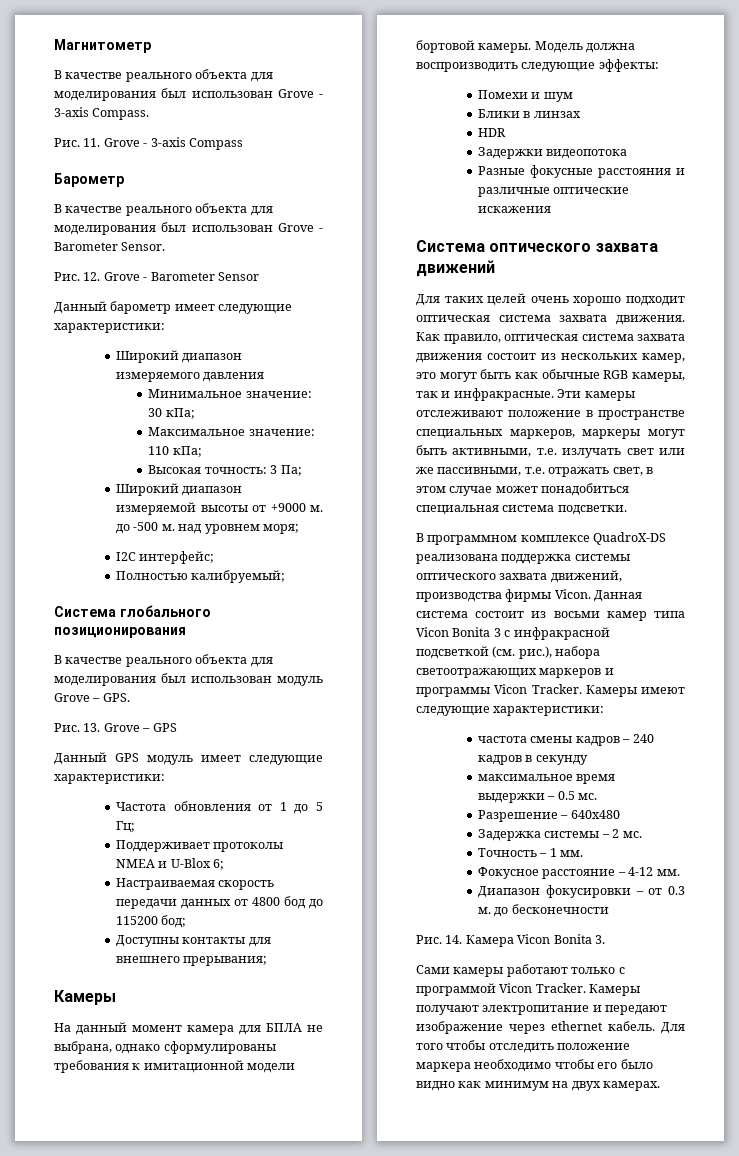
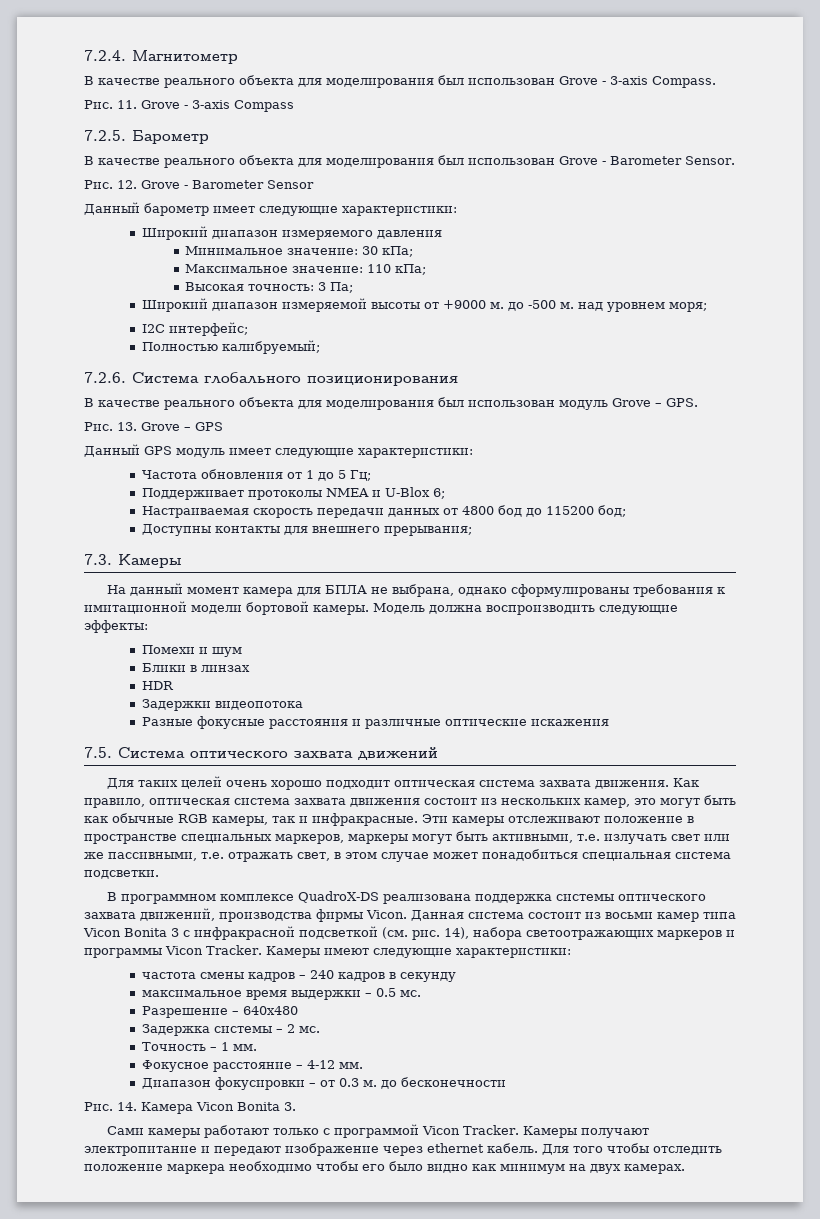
- Магнитометр
+ 7.2.4. Магнитометр
- Барометр
+ 7.2.5. Барометр
- Система глобального позиционирования
+ 7.2.6. Система глобального позиционирования
  Доступны контакты для внешнего прерывания;
- Камеры
+ 7.3. Камеры
- Система оптического захвата движений
+ 7.5. Система оптического захвата движений
- Данная система состоит из восьми камер типа Vicon Bonita 3 с инфракрасной подсветкой (см. рис.), набора светоотражающих маркеров и программы Vicon Tracker.
+ Данная система состоит из восьми камер типа Vicon Bonita 3 с инфракрасной подсветкой (см. рис. 14), набора светоотражающих маркеров и программы Vicon Tracker.

